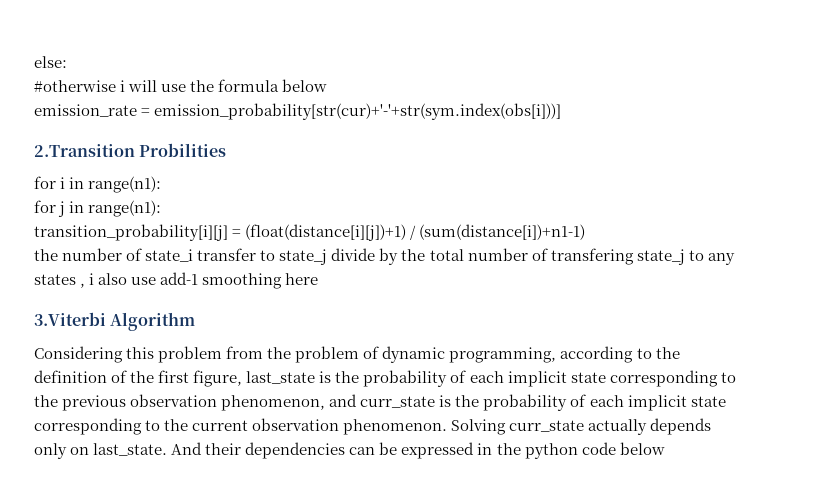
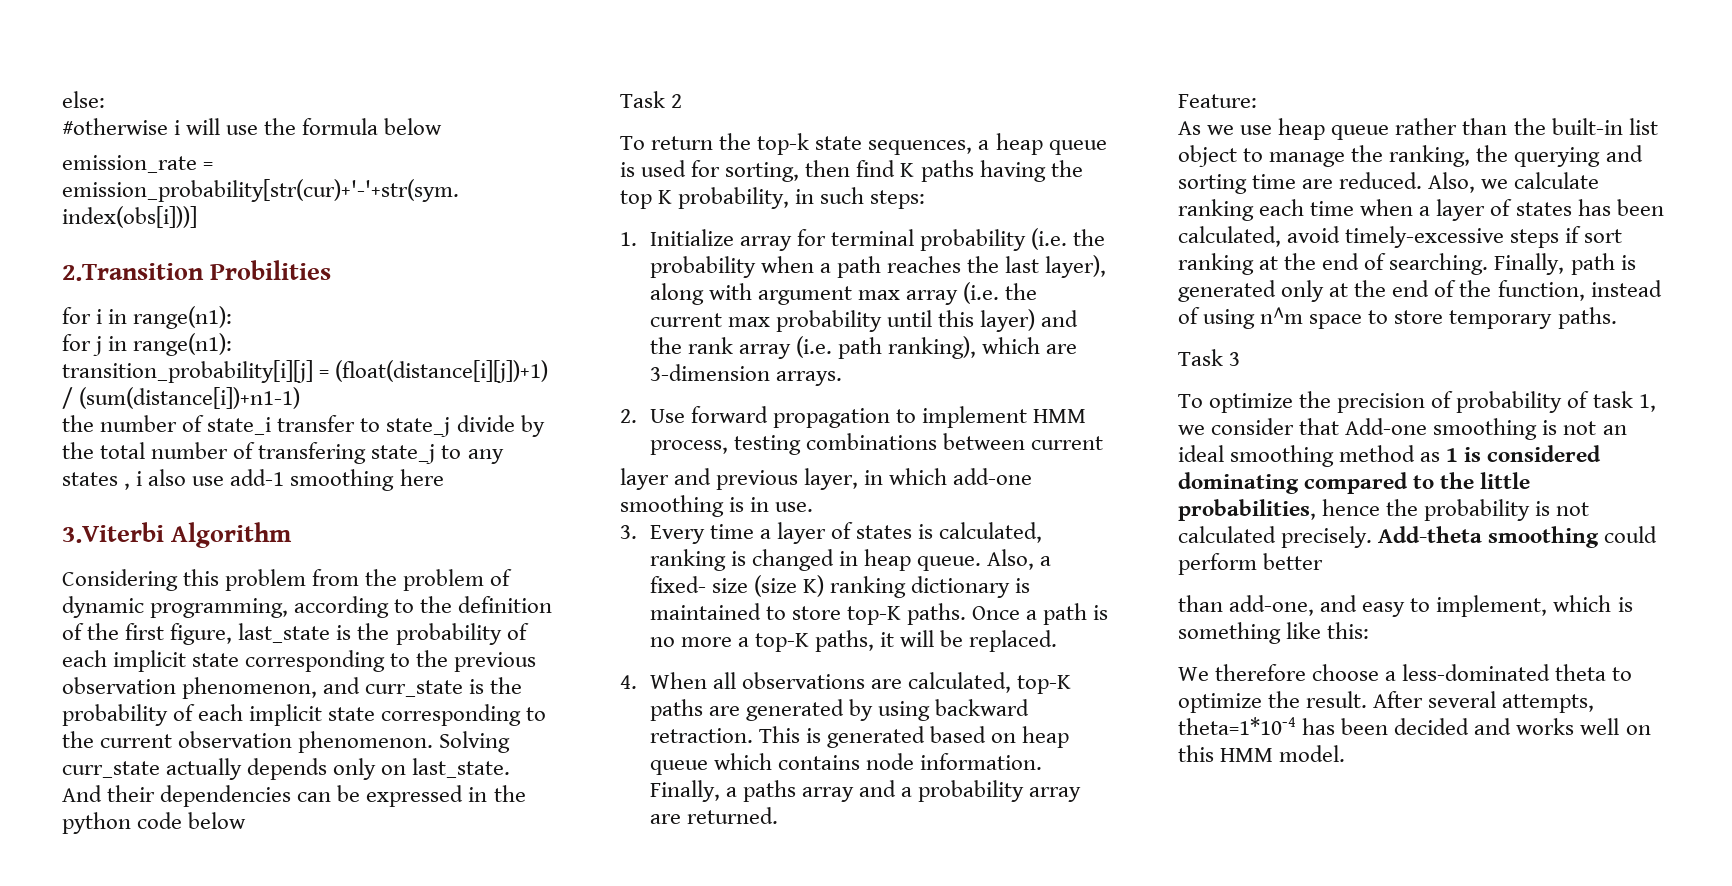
+ Task 2
+ To return the top-k state sequences, a heap queue is used for sorting, then find K paths having the top K probability, in such steps:
+ 1. Initialize array for terminal probability (i.e. the probability when a path reaches the last layer), along with argument max array (i.e. the current max probability until this layer) and the rank array (i.e. path ranking), which are 3-dimension arrays.
+ 2. Use forward propagation to implement HMM process, testing combinations between current
+ layer and previous layer, in which add-one smoothing is in use.
+ 3. Every time a layer of states is calculated, ranking is changed in heap queue. Also, a fixed- size (size K) ranking dictionary is maintained to store top-K paths. Once a path is no more a top-K paths, it will be replaced.
+ 4. When all observations are calculated, top-K paths are generated by using backward retraction. This is generated based on heap queue which contains node information. Finally, a paths array and a probability array are returned.
+ Feature:
+ As we use heap queue rather than the built-in list object to manage the ranking, the querying and sorting time are reduced. Also, we calculate ranking each time when a layer of states has been calculated, avoid timely-excessive steps if sort ranking at the end of searching. Finally, path is generated only at the end of the function, instead of using n^m space to store temporary paths.
+ Task 3
+ To optimize the precision of probability of task 1, we consider that Add-one smoothing is not an ideal smoothing method as 1 is considered dominating compared to the little probabilities, hence the probability is not calculated precisely. Add-theta smoothing could perform better
+ than add-one, and easy to implement, which is something like this:
+ We therefore choose a less-dominated theta to optimize the result. After several attempts, theta=1*10-4 has been decided and works well on this HMM model.

